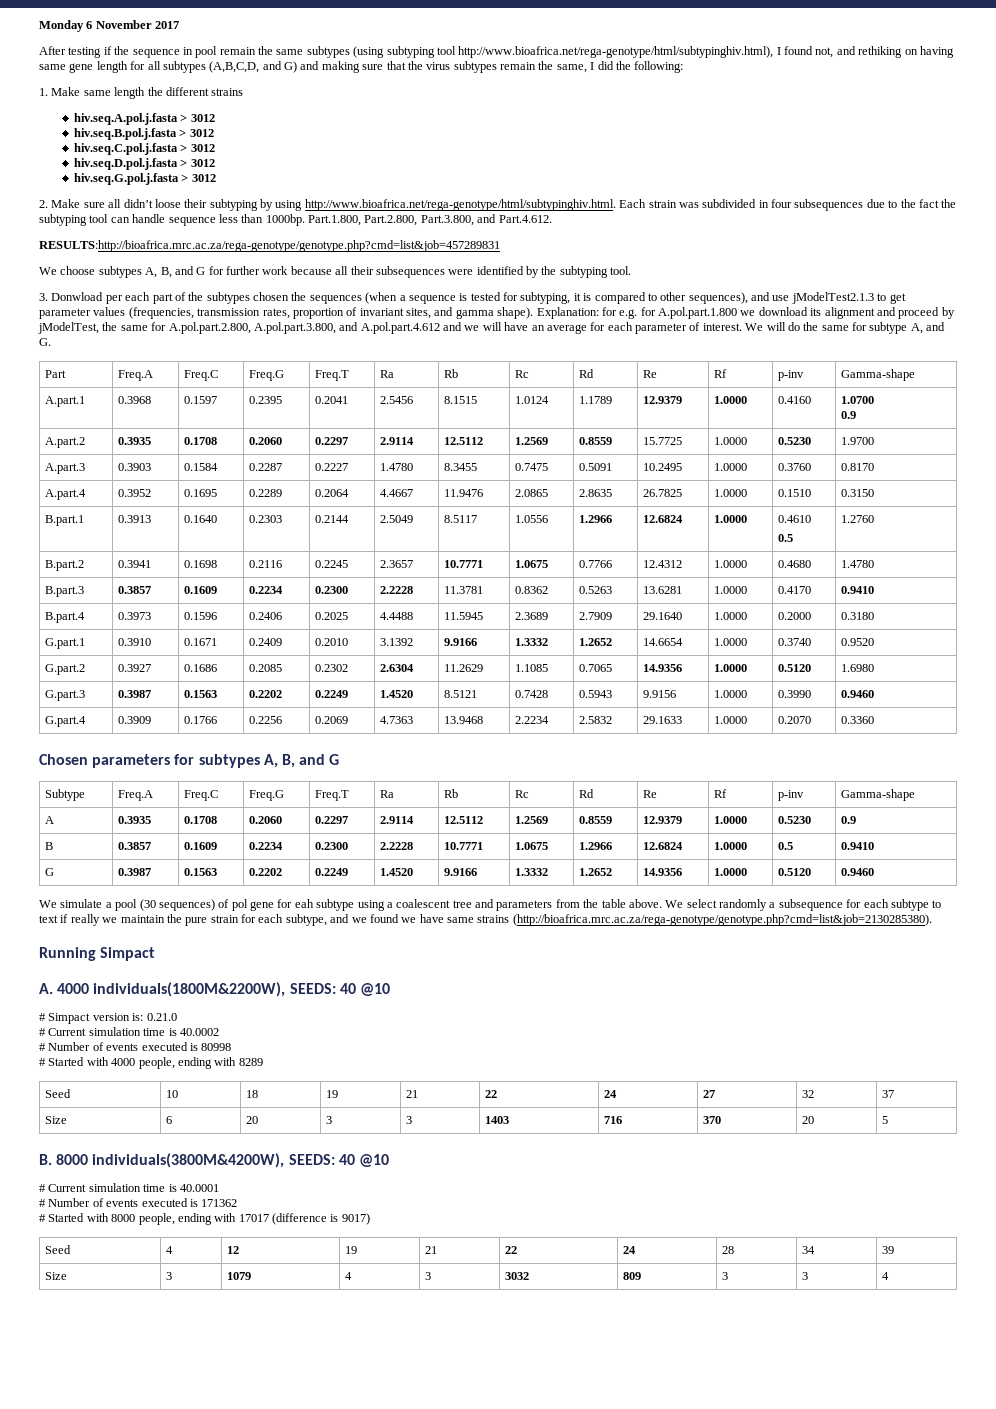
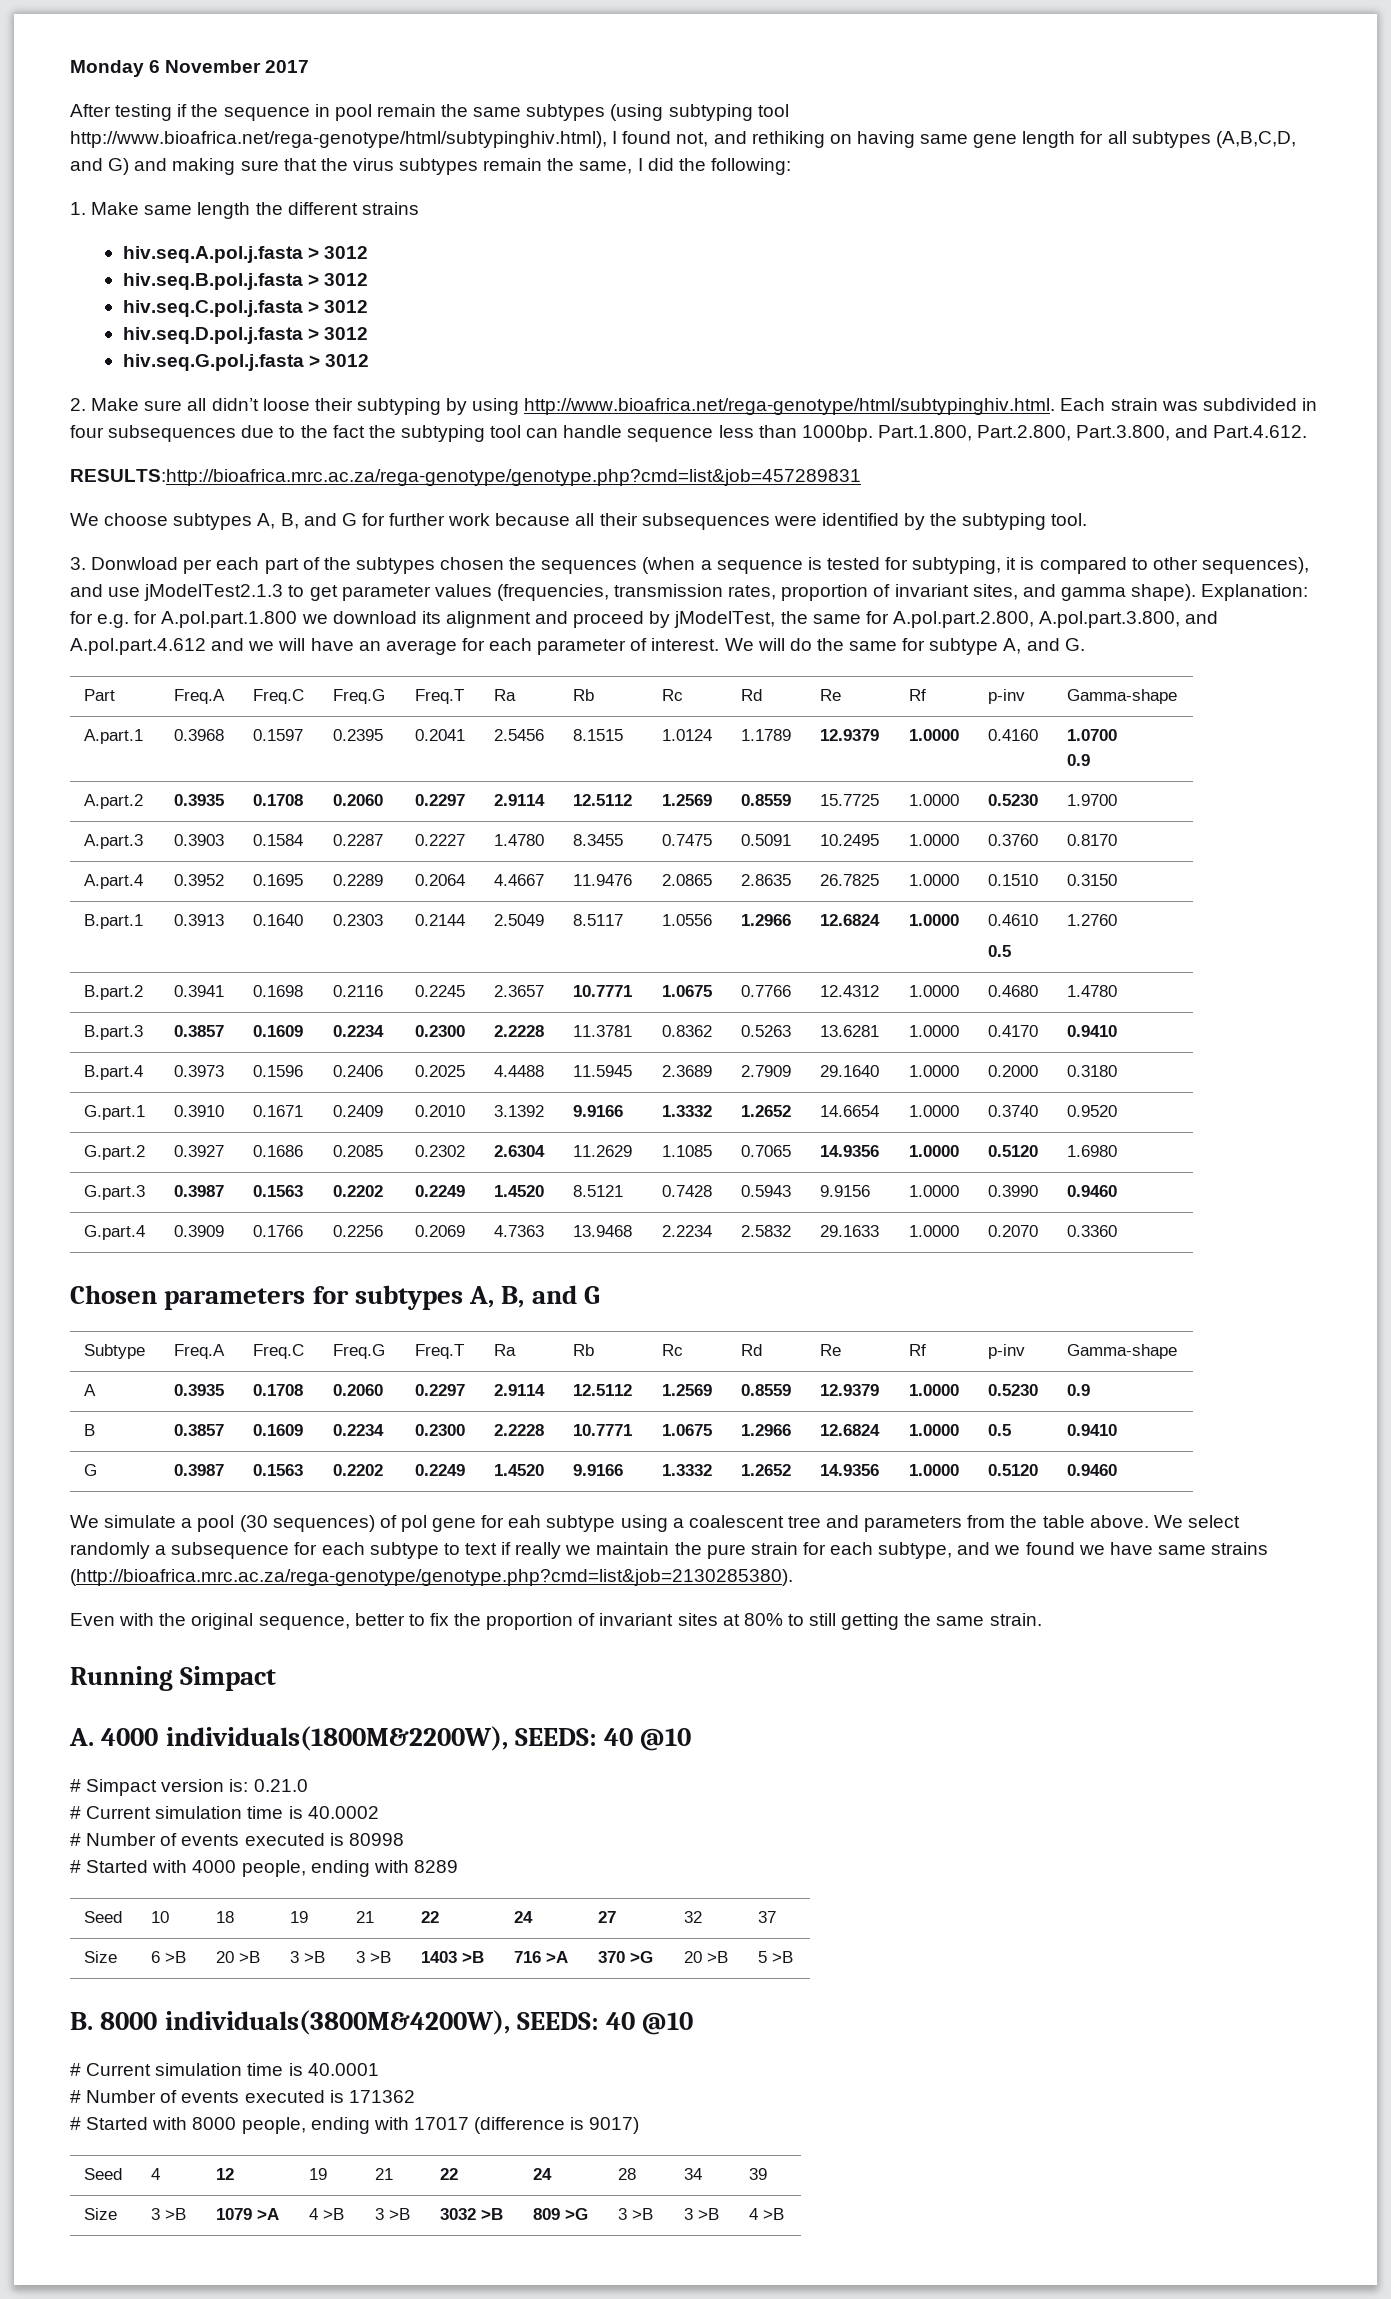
+ Even with the original sequence, better to fix the proportion of invariant sites at 80% to still getting the same strain.
- Size | 6 | 20 | 3 | 3 | 1403 | 716 | 370 | 20 | 5
+ Size | 6 >B | 20 >B | 3 >B | 3 >B | 1403 >B | 716 >A | 370 >G | 20 >B | 5 >B
- Size | 3 | 1079 | 4 | 3 | 3032 | 809 | 3 | 3 | 4
+ Size | 3 >B | 1079 >A | 4 >B | 3 >B | 3032 >B | 809 >G | 3 >B | 3 >B | 4 >B

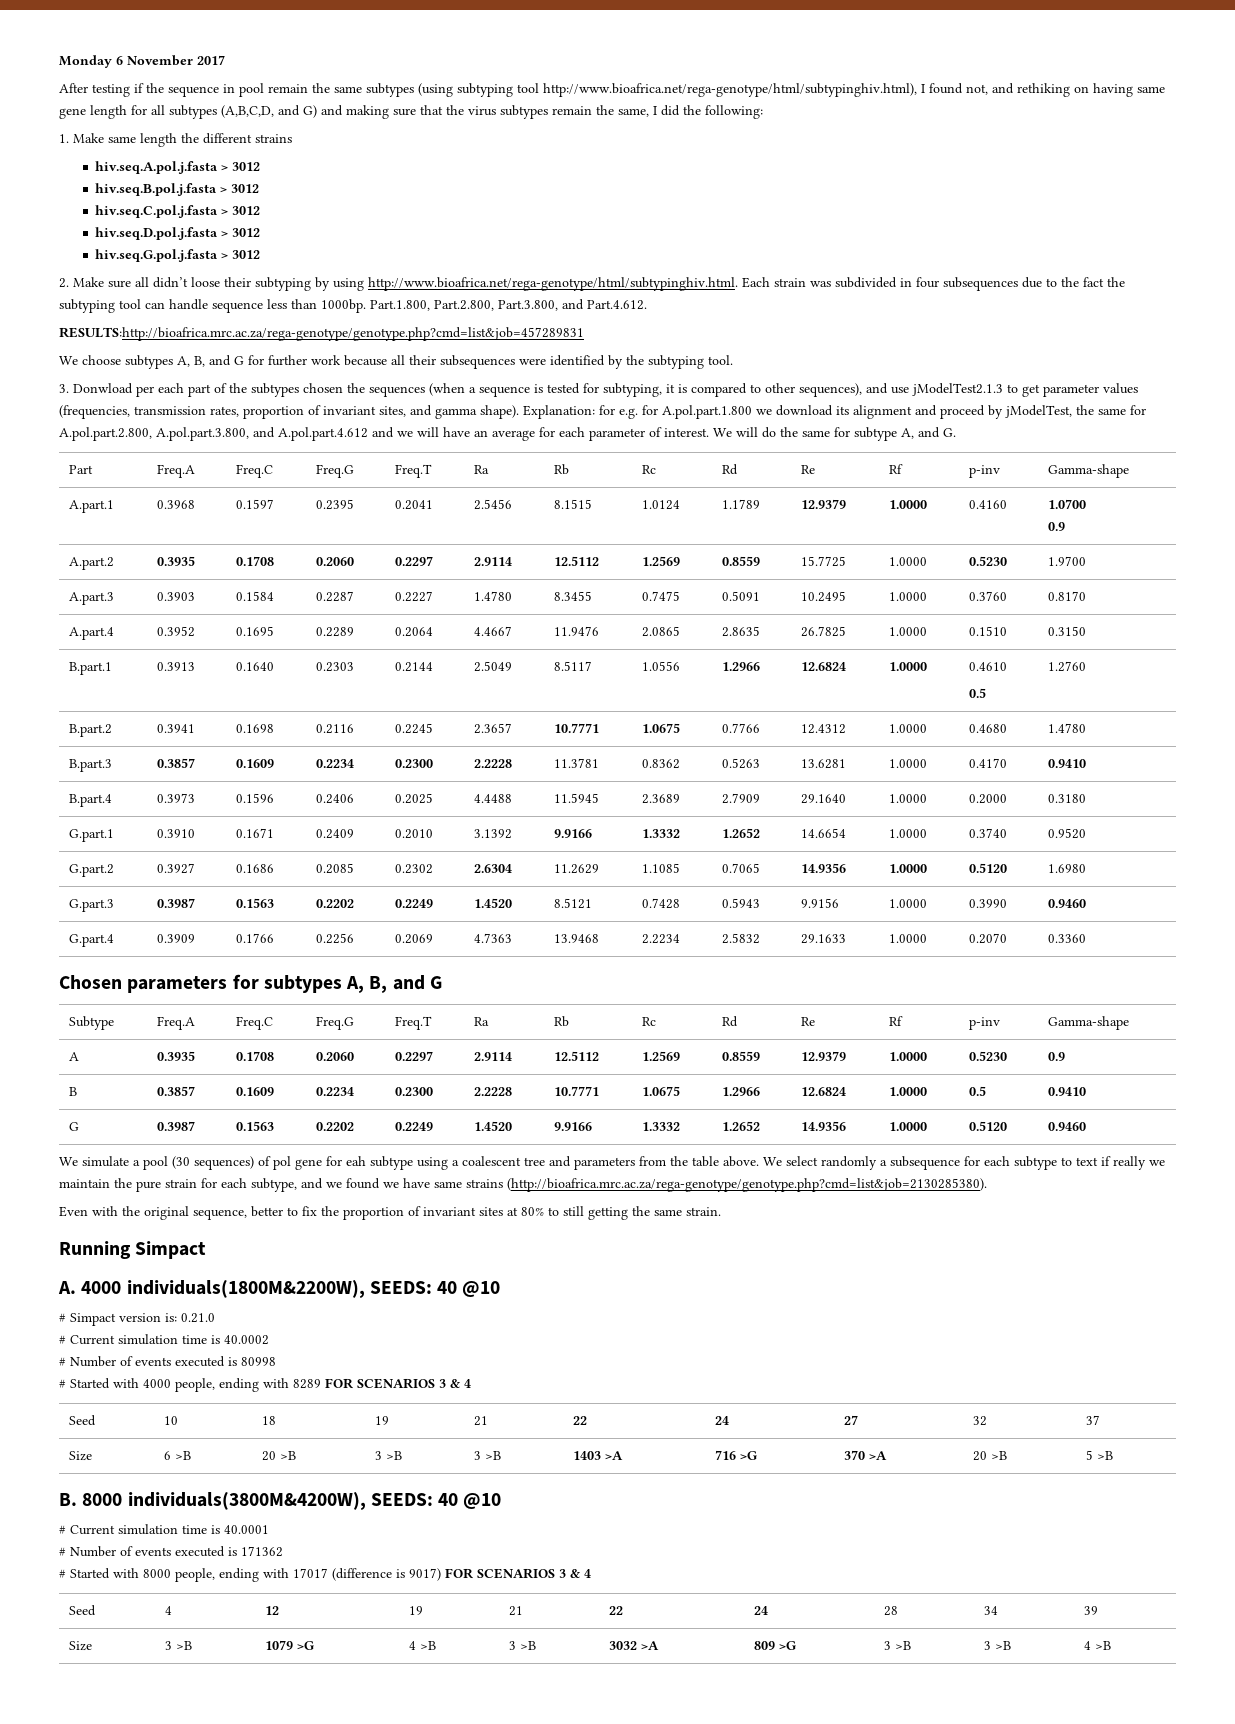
- # Started with 4000 people, ending with 8289
+ # Started with 4000 people, ending with 8289 FOR SCENARIOS 3 & 4
- Size | 6 >B | 20 >B | 3 >B | 3 >B | 1403 >B | 716 >A | 370 >G | 20 >B | 5 >B
+ Size | 6 >B | 20 >B | 3 >B | 3 >B | 1403 >A | 716 >G | 370 >A | 20 >B | 5 >B
- # Started with 8000 people, ending with 17017 (difference is 9017)
+ # Started with 8000 people, ending with 17017 (difference is 9017) FOR SCENARIOS 3 & 4
- Size | 3 >B | 1079 >A | 4 >B | 3 >B | 3032 >B | 809 >G | 3 >B | 3 >B | 4 >B
+ Size | 3 >B | 1079 >G | 4 >B | 3 >B | 3032 >A | 809 >G | 3 >B | 3 >B | 4 >B

